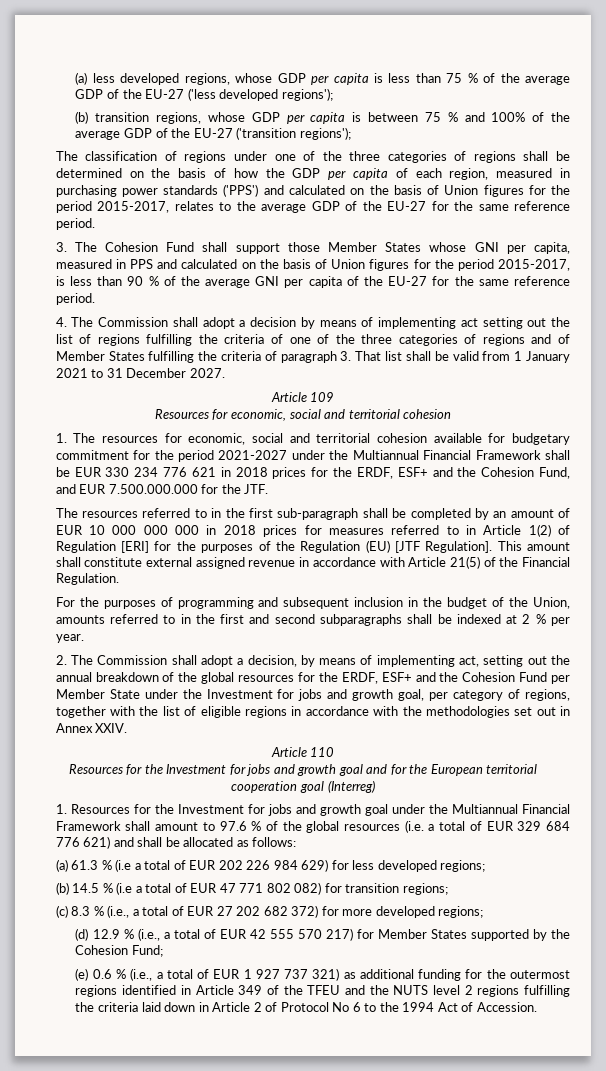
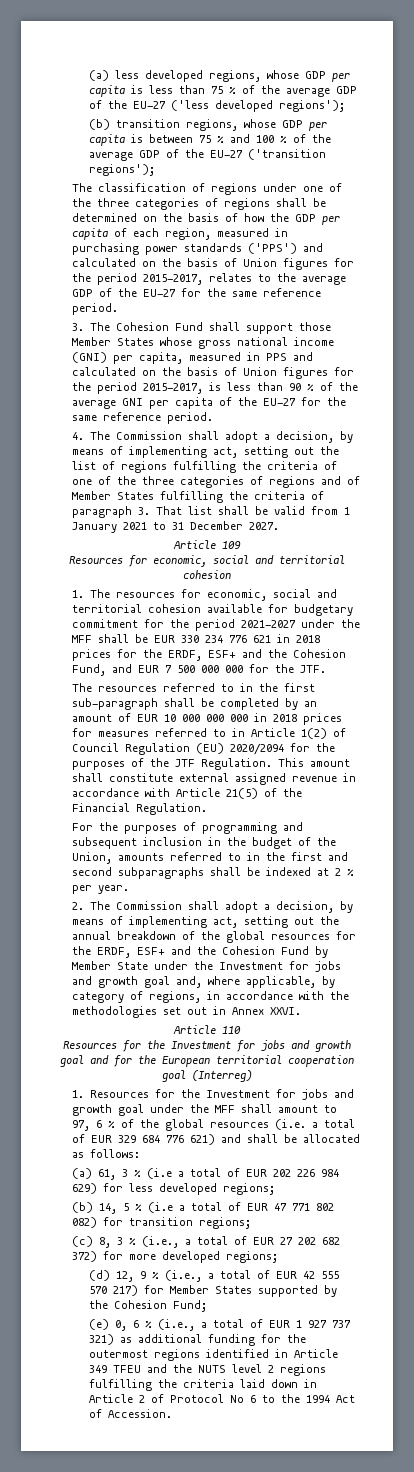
- (b) transition regions, whose GDP per capita is between 75 % and 100% of the average GDP of the EU-27 ('transition regions');
+ (b) transition regions, whose GDP per capita is between 75 % and 100 % of the average GDP of the EU-27 ('transition regions');
- 3. The Cohesion Fund shall support those Member States whose GNI per capita, measured in PPS and calculated on the basis of Union figures for the period 2015-2017, is less than 90 % of the average GNI per capita of the EU-27 for the same reference period.
+ 3. The Cohesion Fund shall support those Member States whose gross national income (GNI) per capita, measured in PPS and calculated on the basis of Union figures for the period 2015-2017, is less than 90 % of the average GNI per capita of the EU-27 for the same reference period.
- 4. The Commission shall adopt a decision by means of implementing act setting out the list of regions fulfilling the criteria of one of the three categories of regions and of Member States fulfilling the criteria of paragraph 3. That list shall be valid from 1 January 2021 to 31 December 2027.
+ 4. The Commission shall adopt a decision, by means of implementing act, setting out the list of regions fulfilling the criteria of one of the three categories of regions and of Member States fulfilling the criteria of paragraph 3. That list shall be valid from 1 January 2021 to 31 December 2027.
- 1. The resources for economic, social and territorial cohesion available for budgetary commitment for the period 2021-2027 under the Multiannual Financial Framework shall be EUR 330 234 776 621 in 2018 prices for the ERDF, ESF+ and the Cohesion Fund, and EUR 7.500.000.000 for the JTF.
+ 1. The resources for economic, social and territorial cohesion available for budgetary commitment for the period 2021-2027 under the MFF shall be EUR 330 234 776 621 in 2018 prices for the ERDF, ESF+ and the Cohesion Fund, and EUR 7 500 000 000 for the JTF.
- The resources referred to in the first sub-paragraph shall be completed by an amount of EUR 10 000 000 000 in 2018 prices for measures referred to in Article 1(2) of Regulation [ERI] for the purposes of the Regulation (EU) [JTF Regulation].
+ The resources referred to in the first sub-paragraph shall be completed by an amount of EUR 10 000 000 000 in 2018 prices for measures referred to in Article 1(2) of Council Regulation (EU) 2020/2094 for the purposes of the JTF Regulation.
- 2. The Commission shall adopt a decision, by means of implementing act, setting out the annual breakdown of the global resources for the ERDF, ESF+ and the Cohesion Fund per Member State under the Investment for jobs and growth goal, per category of regions, together with the list of eligible regions in accordance with the methodologies set out in Annex XXIV.
+ 2. The Commission shall adopt a decision, by means of implementing act, setting out the annual breakdown of the global resources for the ERDF, ESF+ and the Cohesion Fund by Member State under the Investment for jobs and growth goal and, where applicable, by category of regions, in accordance with the methodologies set out in Annex XXVI.
- 1. Resources for the Investment for jobs and growth goal under the Multiannual Financial Framework shall amount to 97.6 % of the global resources (i.e. a total of EUR 329 684 776 621) and shall be allocated as follows:
+ 1. Resources for the Investment for jobs and growth goal under the MFF shall amount to 97, 6 % of the global resources (i.e. a total of EUR 329 684 776 621) and shall be allocated as follows:
- (a) 61.3 % (i.e a total of EUR 202 226 984 629) for less developed regions;
+ (a) 61, 3 % (i.e a total of EUR 202 226 984 629) for less developed regions;
- (b) 14.5 % (i.e a total of EUR 47 771 802 082) for transition regions;
+ (b) 14, 5 % (i.e a total of EUR 47 771 802 082) for transition regions;
- (c) 8.3 % (i.e., a total of EUR 27 202 682 372) for more developed regions;
+ (c) 8, 3 % (i.e., a total of EUR 27 202 682 372) for more developed regions;
- (d) 12.9 % (i.e., a total of EUR 42 555 570 217) for Member States supported by the Cohesion Fund;
+ (d) 12, 9 % (i.e., a total of EUR 42 555 570 217) for Member States supported by the Cohesion Fund;
- (e) 0.6 % (i.e., a total of EUR 1 927 737 321) as additional funding for the outermost regions identified in Article 349 of the TFEU and the NUTS level 2 regions fulfilling the criteria laid down in Article 2 of Protocol No 6 to the 1994 Act of Accession.
+ (e) 0, 6 % (i.e., a total of EUR 1 927 737 321) as additional funding for the outermost regions identified in Article 349 TFEU and the NUTS level 2 regions fulfilling the criteria laid down in Article 2 of Protocol No 6 to the 1994 Act of Accession.

